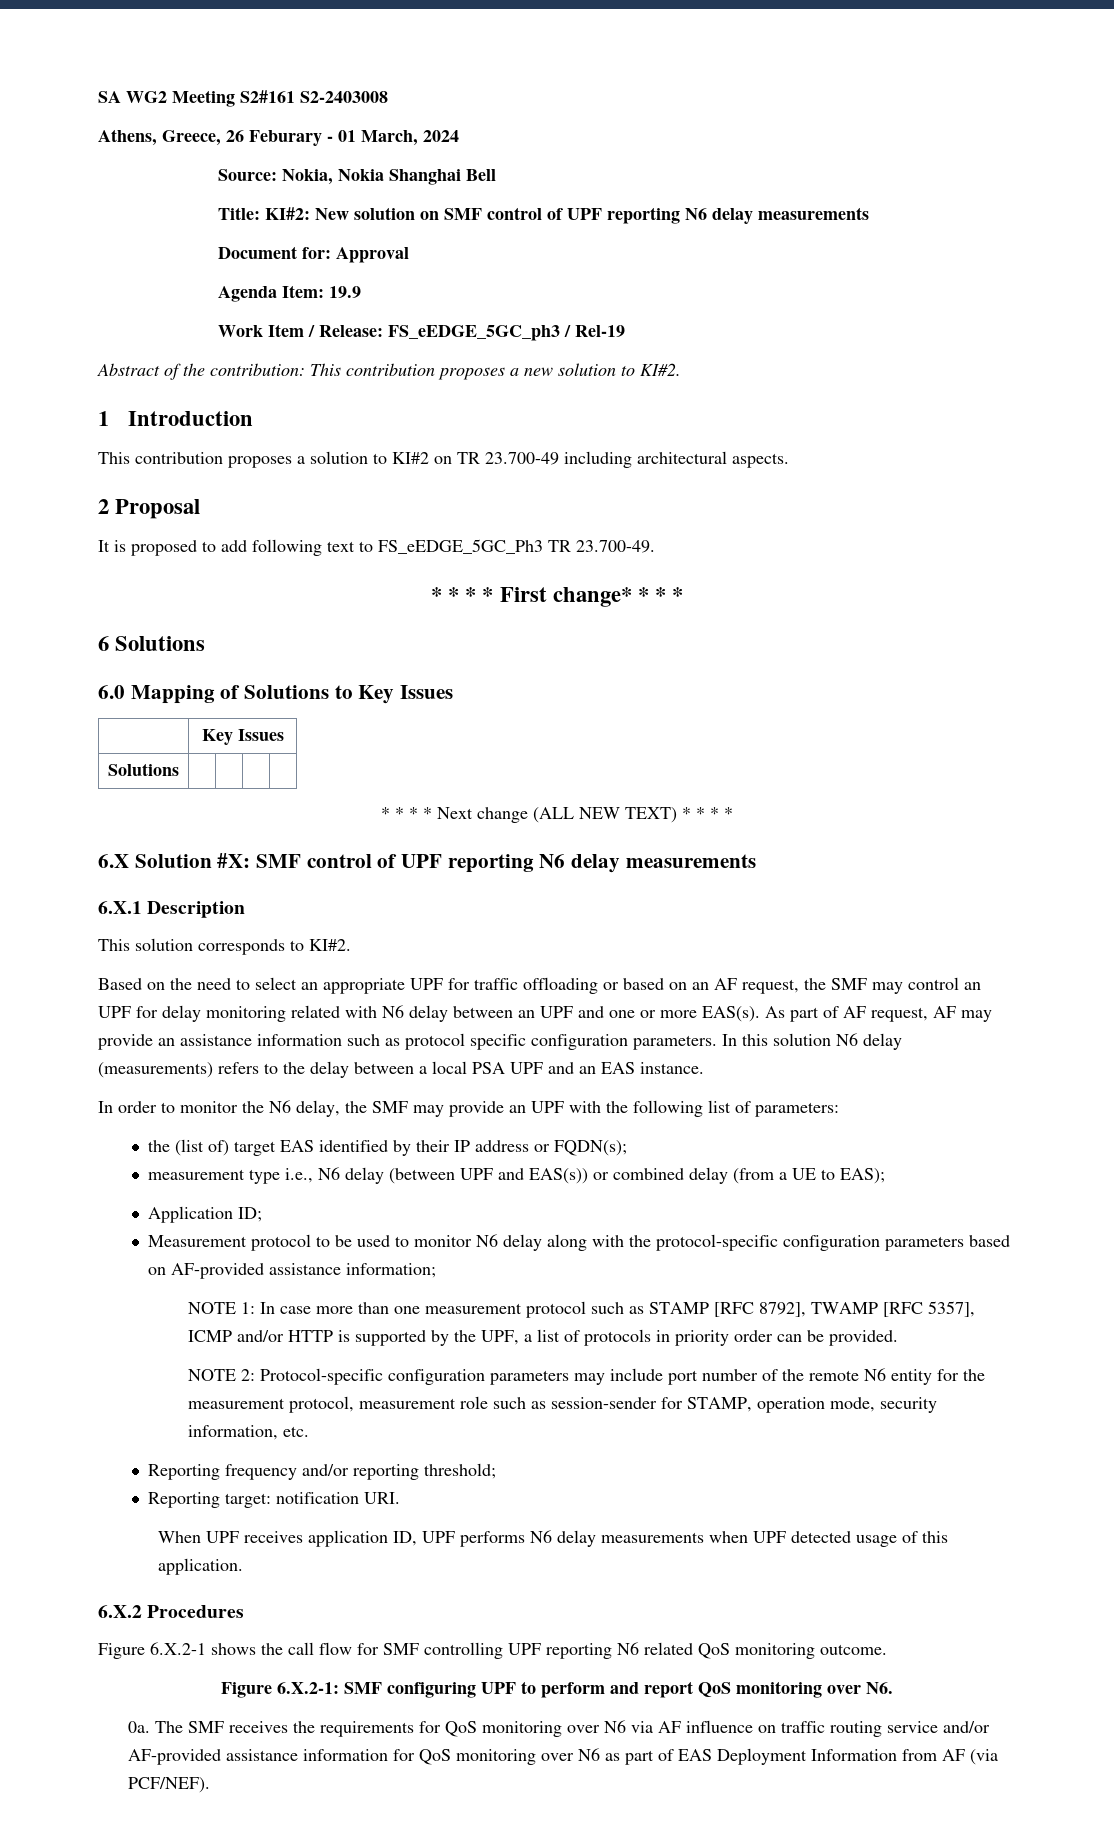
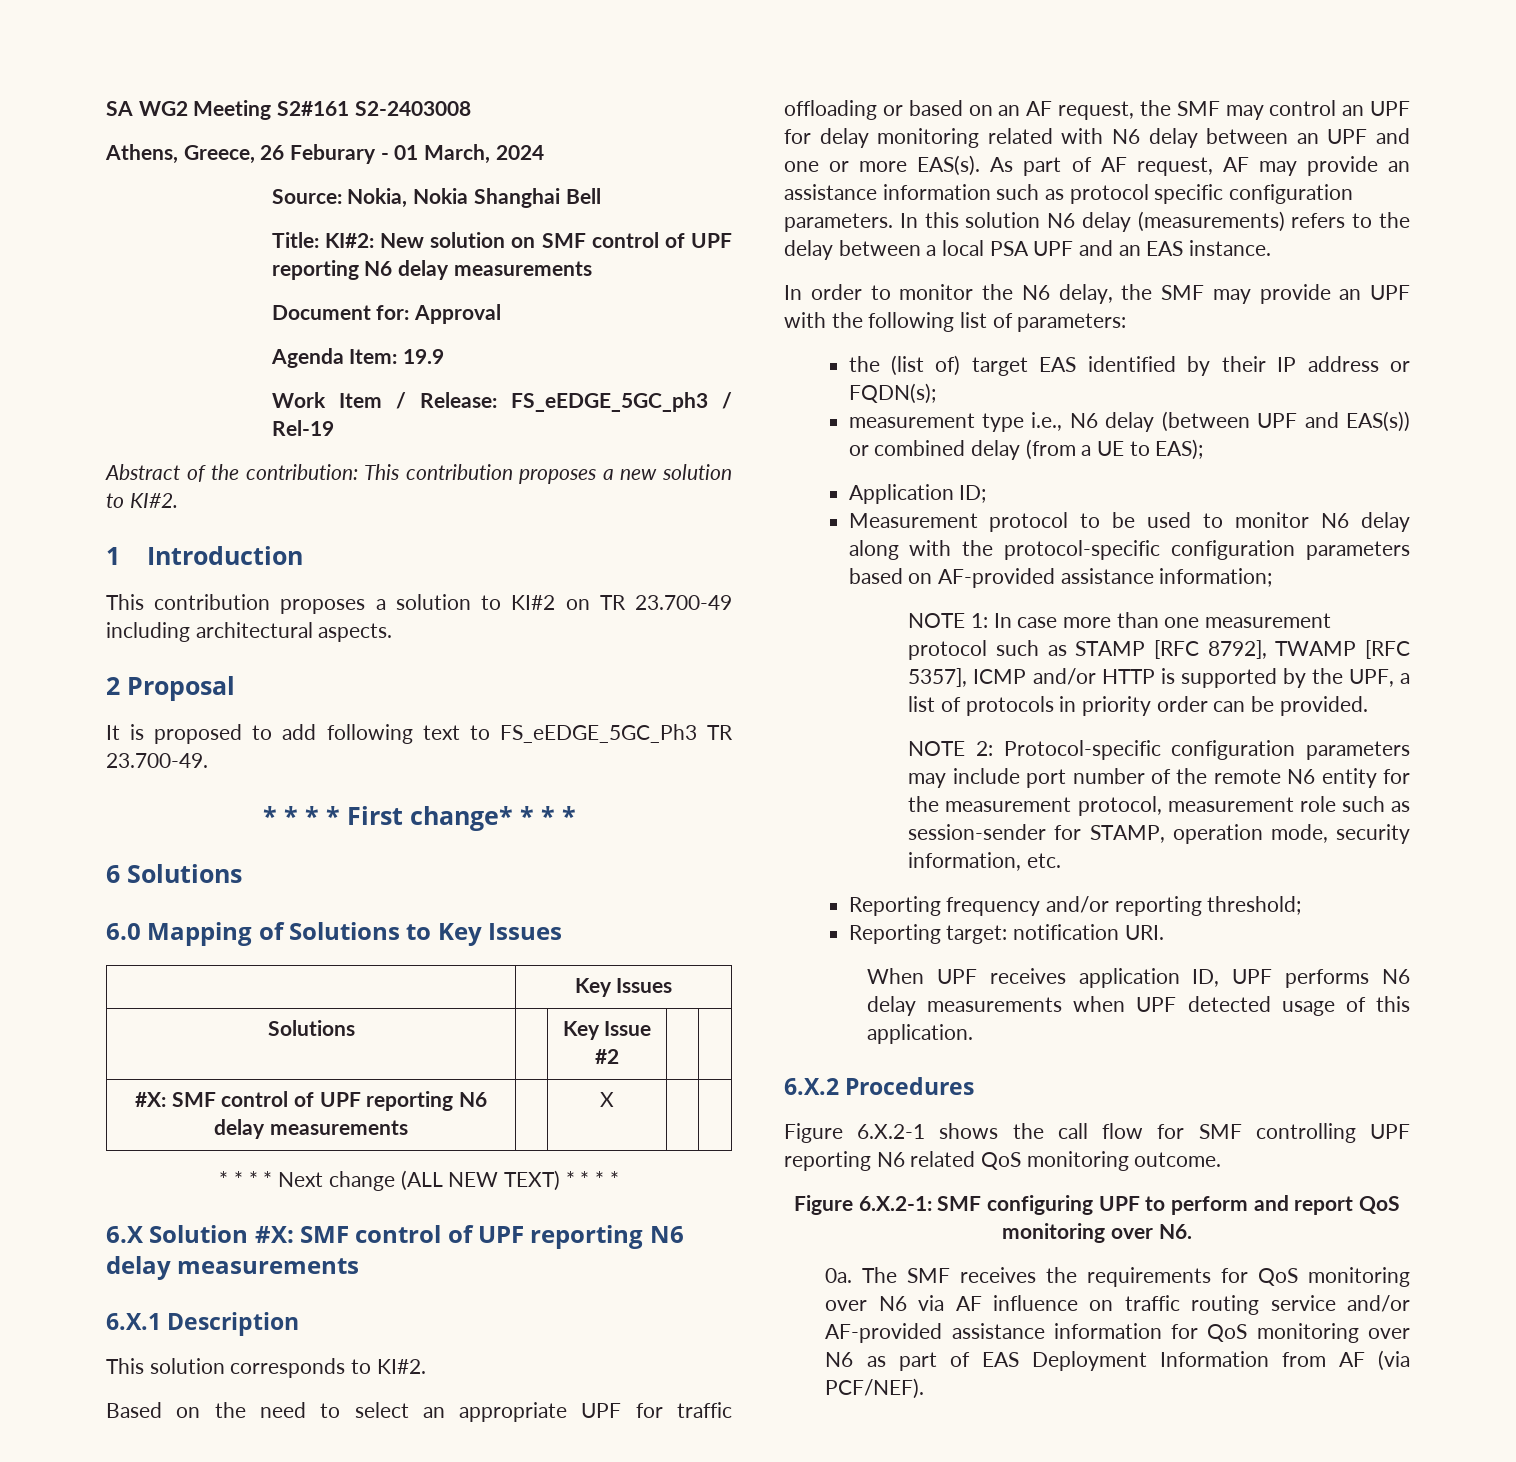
- Solutions | | | |
+ Solutions | | Key Issue #2 | |
+ #X: SMF control of UPF reporting N6 delay measurements | | X | |

